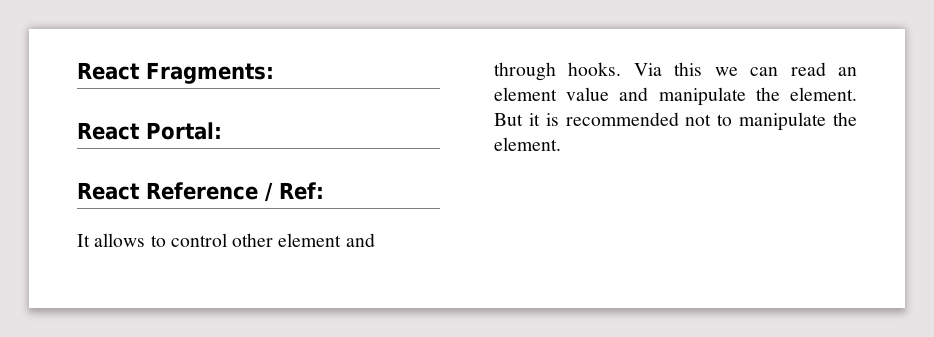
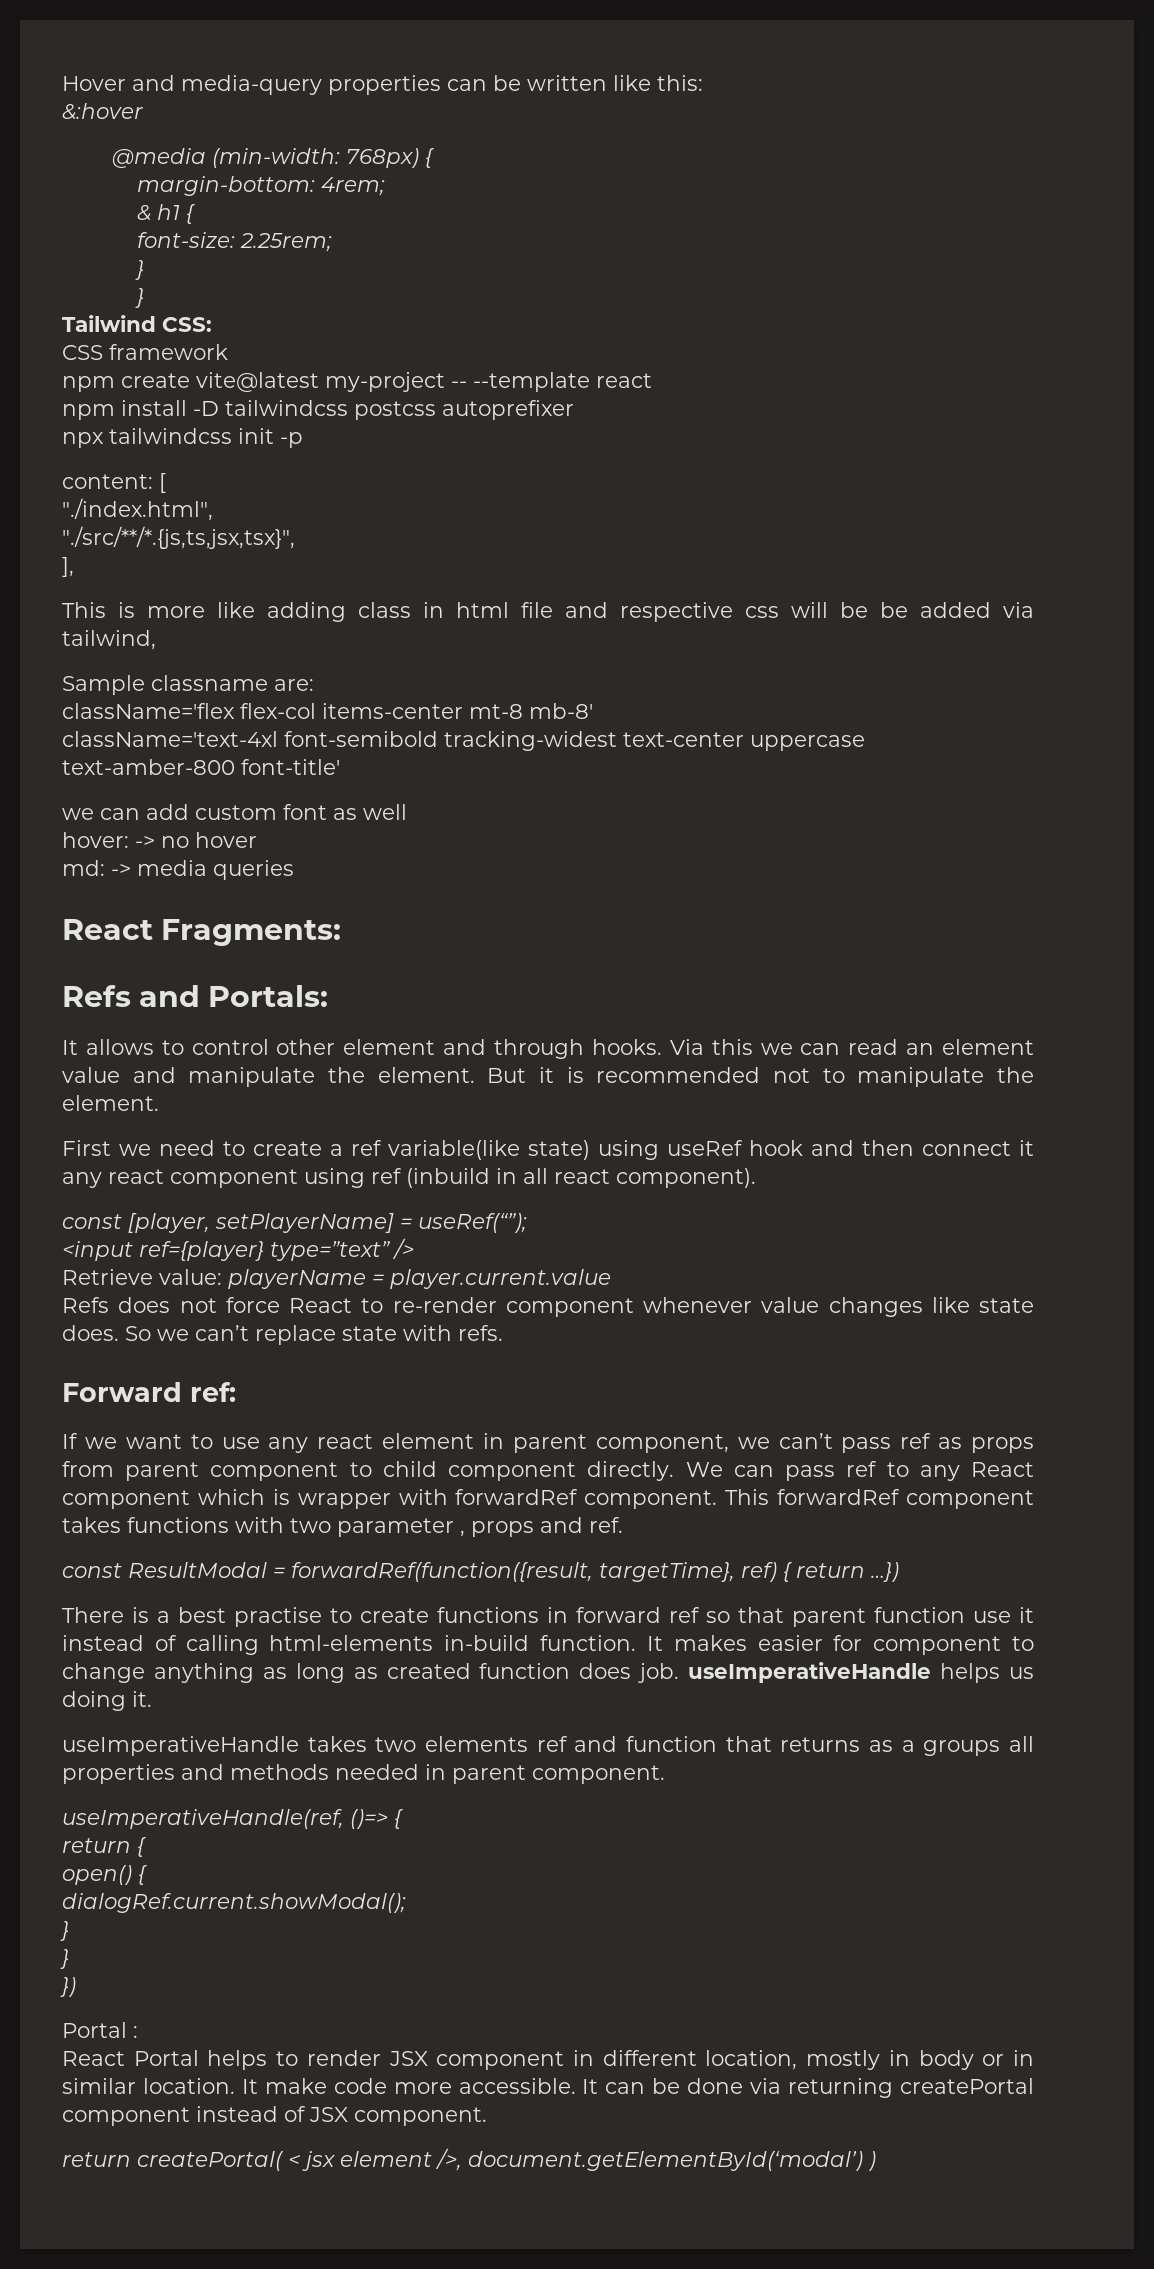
+ Hover and media-query properties can be written like this:
+ &:hover
+ @media (min-width: 768px) {
+ margin-bottom: 4rem;
+ & h1 {
+ font-size: 2.25rem;
+ }
+ }
+ Tailwind CSS:
+ CSS framework
+ npm create vite@latest my-project -- --template react
+ npm install -D tailwindcss postcss autoprefixer
+ npx tailwindcss init -p
+ content: [
+ "./index.html",
+ "./src/**/*.{js,ts,jsx,tsx}",
+ ],
+ This is more like adding class in html file and respective css will be be added via tailwind,
+ Sample classname are:
+ className='flex flex-col items-center mt-8 mb-8'
+ className='text-4xl font-semibold tracking-widest text-center uppercase text-amber-800 font-title'
+ we can add custom font as well
+ hover: -> no hover
+ md: -> media queries
  React Fragments:
- React Portal:
- React Reference / Ref:
+ Refs and Portals:
+ First we need to create a ref variable(like state) using useRef hook and then connect it any react component using ref (inbuild in all react component).
+ const [player, setPlayerName] = useRef(“”);
+ <input ref={player} type=”text” />
+ Retrieve value: playerName = player.current.value
+ Refs does not force React to re-render component whenever value changes like state does. So we can’t replace state with refs.
+ Forward ref:
+ If we want to use any react element in parent component, we can’t pass ref as props from parent component to child component directly. We can pass ref to any React component which is wrapper with forwardRef component. This forwardRef component takes functions with two parameter , props and ref.
+ const ResultModal = forwardRef(function({result, targetTime}, ref) { return …})
+ There is a best practise to create functions in forward ref so that parent function use it instead of calling html-elements in-build function. It makes easier for component to change anything as long as created function does job. useImperativeHandle helps us doing it.
+ useImperativeHandle takes two elements ref and function that returns as a groups all properties and methods needed in parent component.
+ useImperativeHandle(ref, ()=> {
+ return {
+ open() {
+ dialogRef.current.showModal();
+ }
+ }
+ })
+ Portal :
+ React Portal helps to render JSX component in different location, mostly in body or in similar location. It make code more accessible. It can be done via returning createPortal component instead of JSX component.
+ return createPortal( < jsx element />, document.getElementById(‘modal’) )

